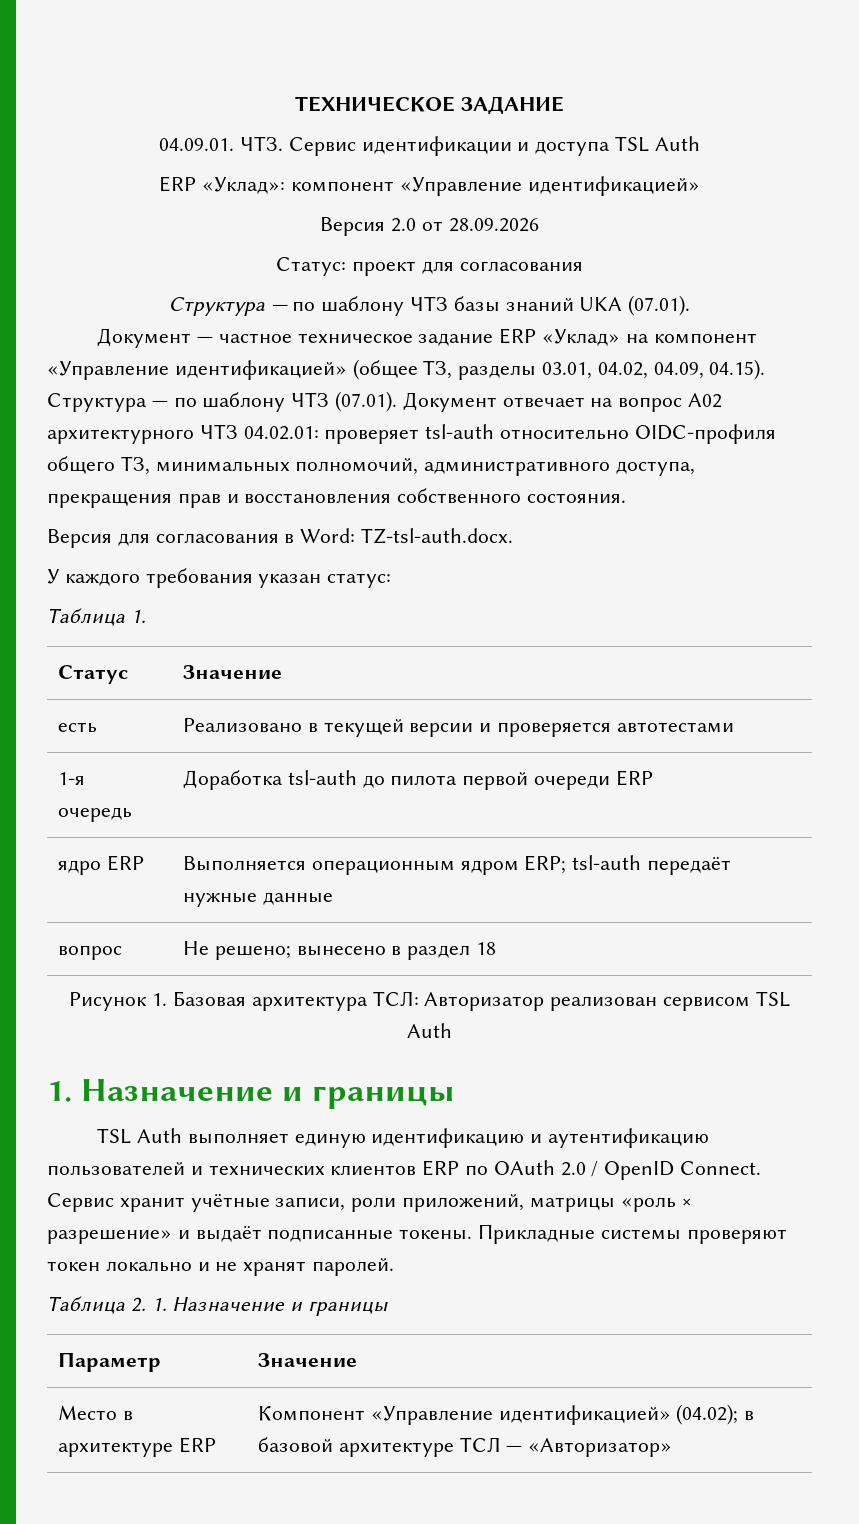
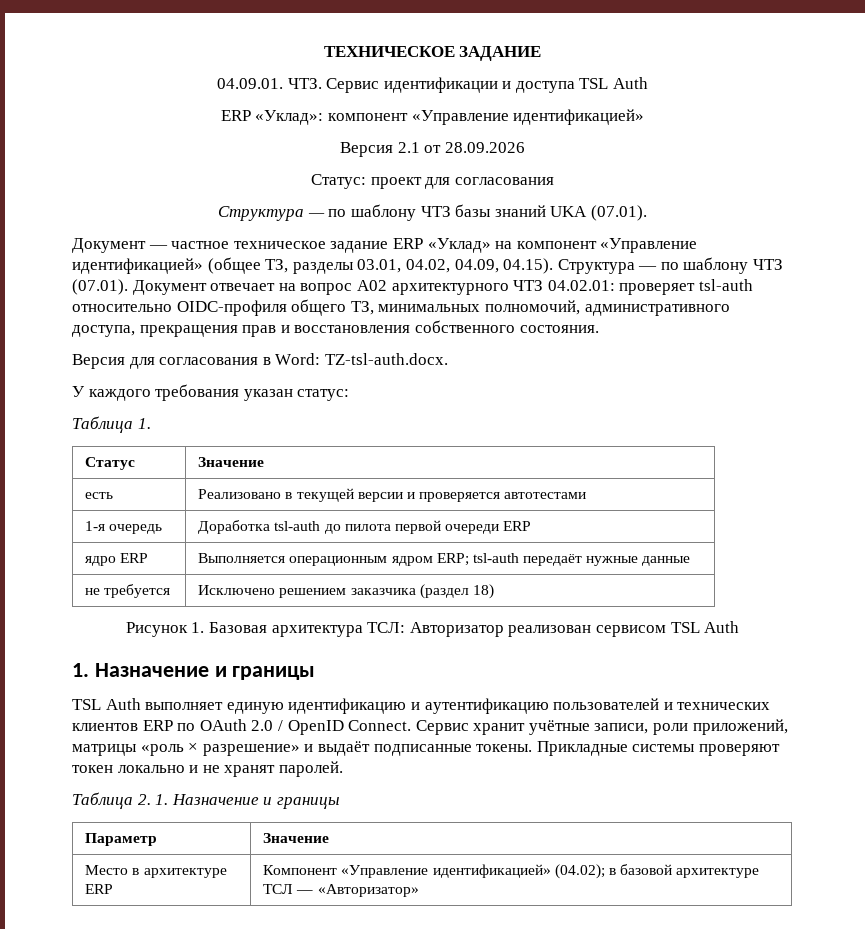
- Версия 2.0 от 28.09.2026
+ Версия 2.1 от 28.09.2026
- вопрос | Не решено; вынесено в раздел 18
+ не требуется | Исключено решением заказчика (раздел 18)

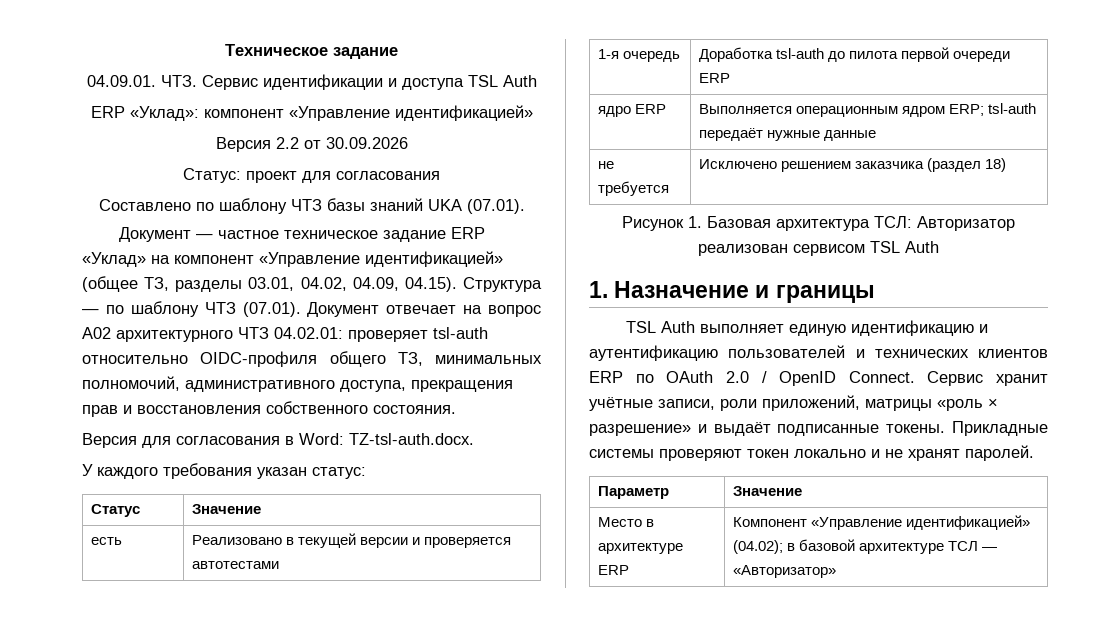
- ТЕХНИЧЕСКОЕ ЗАДАНИЕ
+ Техническое задание
- Версия 2.1 от 28.09.2026
+ Версия 2.2 от 30.09.2026
- Структура — по шаблону ЧТЗ базы знаний UKA (07.01).
+ Составлено по шаблону ЧТЗ базы знаний UKA (07.01).
- Таблица 1.
- Таблица 2. 1. Назначение и границы

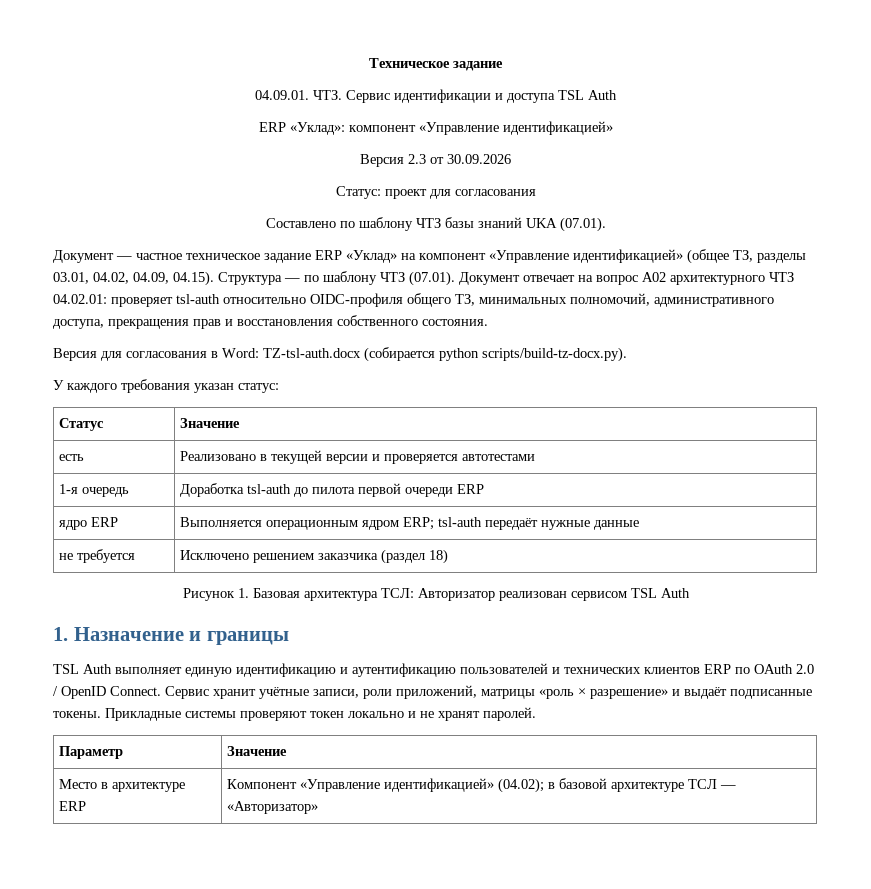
- Версия 2.2 от 30.09.2026
+ Версия 2.3 от 30.09.2026
- Версия для согласования в Word: TZ-tsl-auth.docx.
+ Версия для согласования в Word: TZ-tsl-auth.docx (собирается python scripts/build-tz-docx.py).

